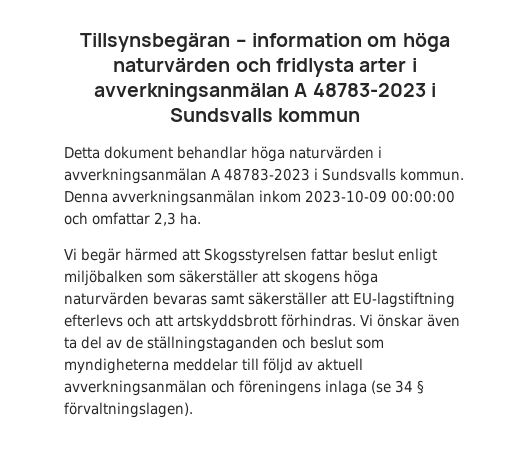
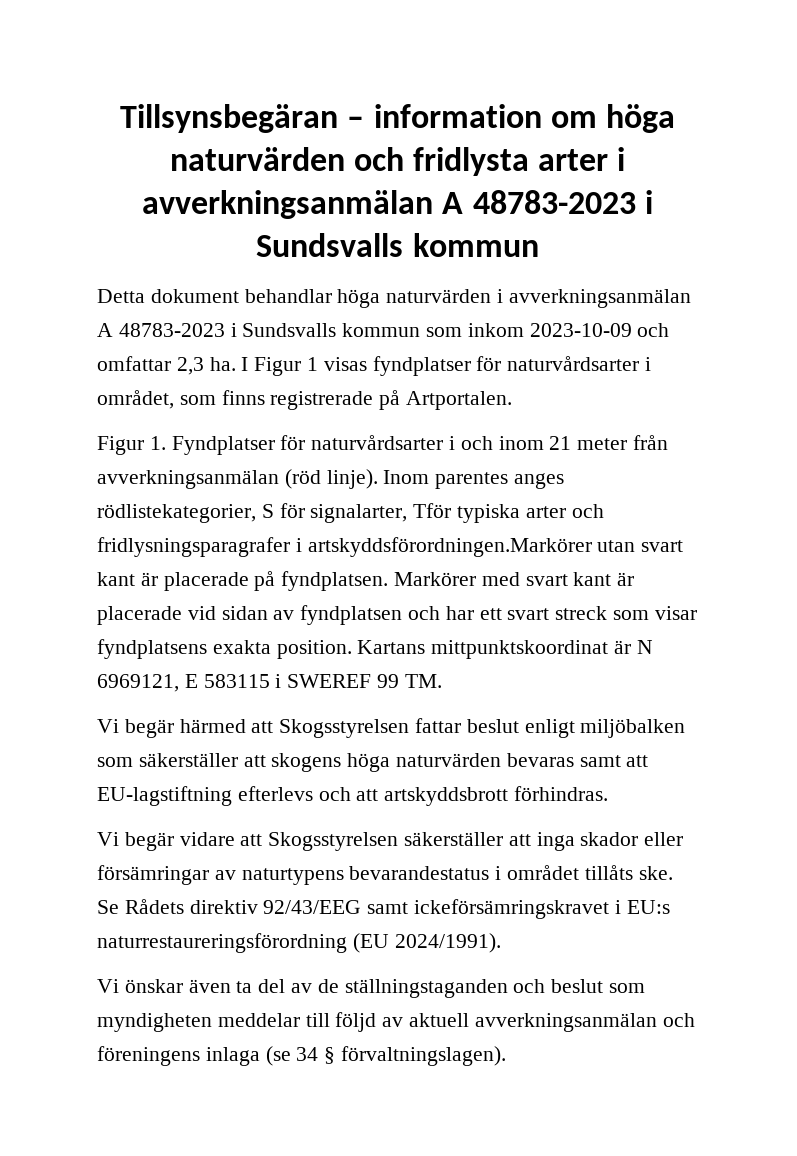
- Detta dokument behandlar höga naturvärden i avverkningsanmälan A 48783-2023 i Sundsvalls kommun. Denna avverkningsanmälan inkom 2023-10-09 00:00:00 och omfattar 2,3 ha.
+ Detta dokument behandlar höga naturvärden i avverkningsanmälan A 48783-2023 i Sundsvalls kommun som inkom 2023-10-09 och omfattar 2,3 ha. I Figur 1 visas fyndplatser för naturvårdsarter i området, som finns registrerade på Artportalen.
+ Figur 1. Fyndplatser för naturvårdsarter i och inom 21 meter från avverkningsanmälan (röd linje). Inom parentes anges rödlistekategorier, S för signalarter, Tför typiska arter och fridlysningsparagrafer i artskyddsförordningen.Markörer utan svart kant är placerade på fyndplatsen. Markörer med svart kant är placerade vid sidan av fyndplatsen och har ett svart streck som visar fyndplatsens exakta position. Kartans mittpunktskoordinat är N 6969121, E 583115 i SWEREF 99 TM.
- Vi begär härmed att Skogsstyrelsen fattar beslut enligt miljöbalken som säkerställer att skogens höga naturvärden bevaras samt säkerställer att EU-lagstiftning efterlevs och att artskyddsbrott förhindras. Vi önskar även ta del av de ställningstaganden och beslut som myndigheterna meddelar till följd av aktuell avverkningsanmälan och föreningens inlaga (se 34 § förvaltningslagen).
+ Vi begär härmed att Skogsstyrelsen fattar beslut enligt miljöbalken som säkerställer att skogens höga naturvärden bevaras samt att EU-lagstiftning efterlevs och att artskyddsbrott förhindras.
+ Vi begär vidare att Skogsstyrelsen säkerställer att inga skador eller försämringar av naturtypens bevarandestatus i området tillåts ske. Se Rådets direktiv 92/43/EEG samt ickeförsämringskravet i EU:s naturrestaureringsförordning (EU 2024/1991).
+ Vi önskar även ta del av de ställningstaganden och beslut som myndigheten meddelar till följd av aktuell avverkningsanmälan och föreningens inlaga (se 34 § förvaltningslagen).

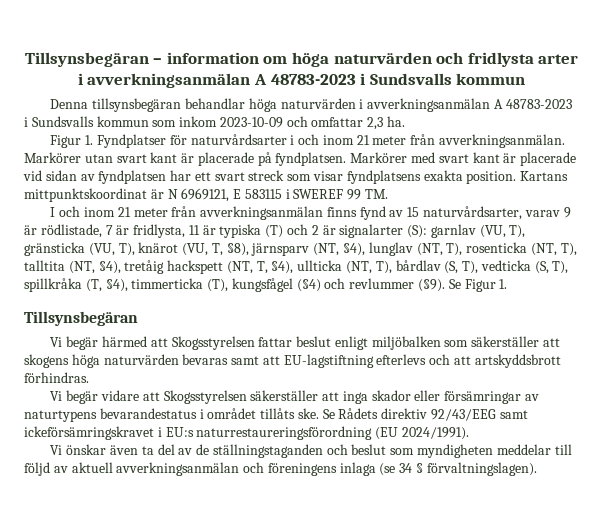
- Detta dokument behandlar höga naturvärden i avverkningsanmälan A 48783-2023 i Sundsvalls kommun som inkom 2023-10-09 och omfattar 2,3 ha. I Figur 1 visas fyndplatser för naturvårdsarter i området, som finns registrerade på Artportalen.
+ Denna tillsynsbegäran behandlar höga naturvärden i avverkningsanmälan A 48783-2023 i Sundsvalls kommun som inkom 2023-10-09 och omfattar 2,3 ha.
- Figur 1. Fyndplatser för naturvårdsarter i och inom 21 meter från avverkningsanmälan (röd linje). Inom parentes anges rödlistekategorier, S för signalarter, Tför typiska arter och fridlysningsparagrafer i artskyddsförordningen.Markörer utan svart kant är placerade på fyndplatsen.
+ Figur 1. Fyndplatser för naturvårdsarter i och inom 21 meter från avverkningsanmälan. Markörer utan svart kant är placerade på fyndplatsen.
- Markörer med svart kant är placerade vid sidan av fyndplatsen och har ett svart streck som visar fyndplatsens exakta position.
+ Markörer med svart kant är placerade vid sidan av fyndplatsen har ett svart streck som visar fyndplatsens exakta position.
+ I och inom 21 meter från avverkningsanmälan finns fynd av 15 naturvårdsarter, varav 9 är rödlistade, 7 är fridlysta, 11 är typiska (T) och 2 är signalarter (S): garnlav (VU, T), gränsticka (VU, T), knärot (VU, T, §8), järnsparv (NT, §4), lunglav (NT, T), rosenticka (NT, T), talltita (NT, §4), tretåig hackspett (NT, T, §4), ullticka (NT, T), bårdlav (S, T), vedticka (S, T), spillkråka (T, §4), timmerticka (T), kungsfågel (§4) och revlummer (§9). Se Figur 1.
+ Tillsynsbegäran

